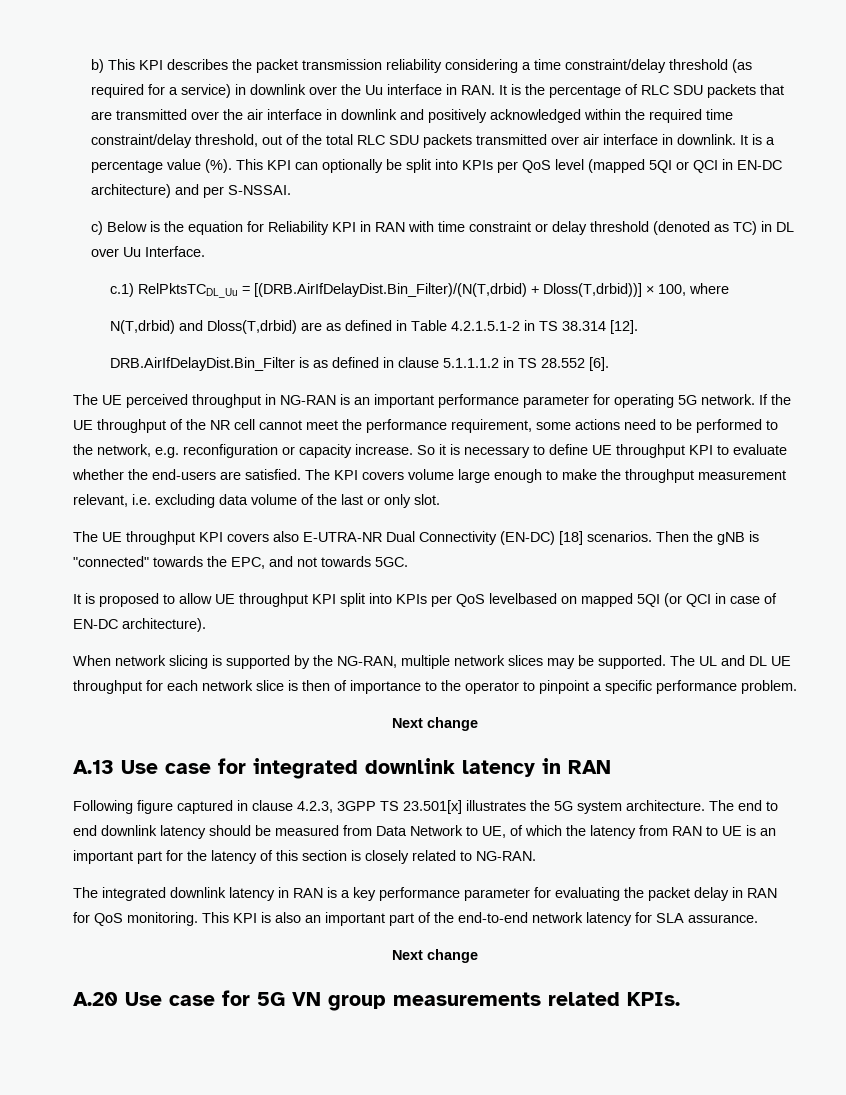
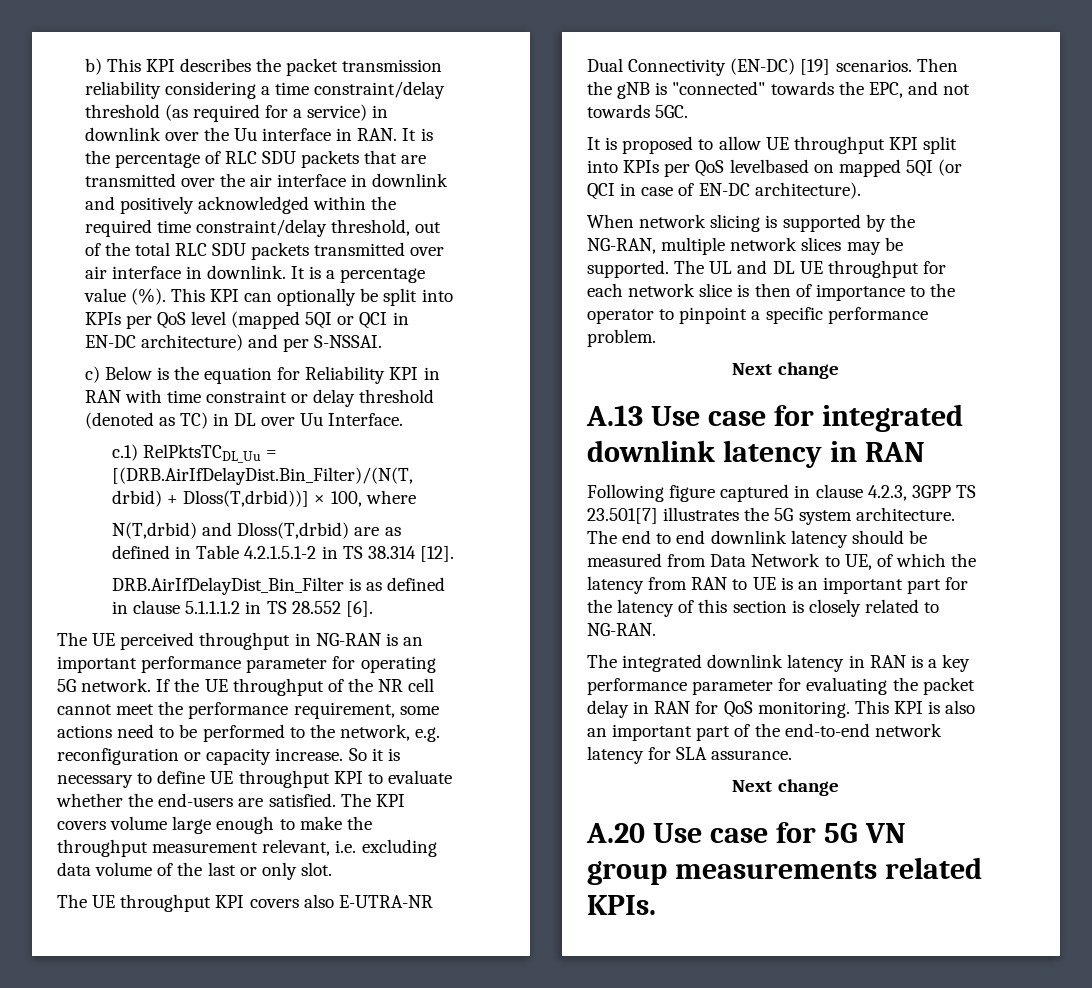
- DRB.AirIfDelayDist.Bin_Filter is as defined in clause 5.1.1.1.2 in TS 28.552 [6].
+ DRB.AirIfDelayDist_Bin_Filter is as defined in clause 5.1.1.1.2 in TS 28.552 [6].
- The UE throughput KPI covers also E-UTRA-NR Dual Connectivity (EN-DC) [18] scenarios.
+ The UE throughput KPI covers also E-UTRA-NR Dual Connectivity (EN-DC) [19] scenarios.
- Following figure captured in clause 4.2.3, 3GPP TS 23.501[x] illustrates the 5G system architecture.
+ Following figure captured in clause 4.2.3, 3GPP TS 23.501[7] illustrates the 5G system architecture.

